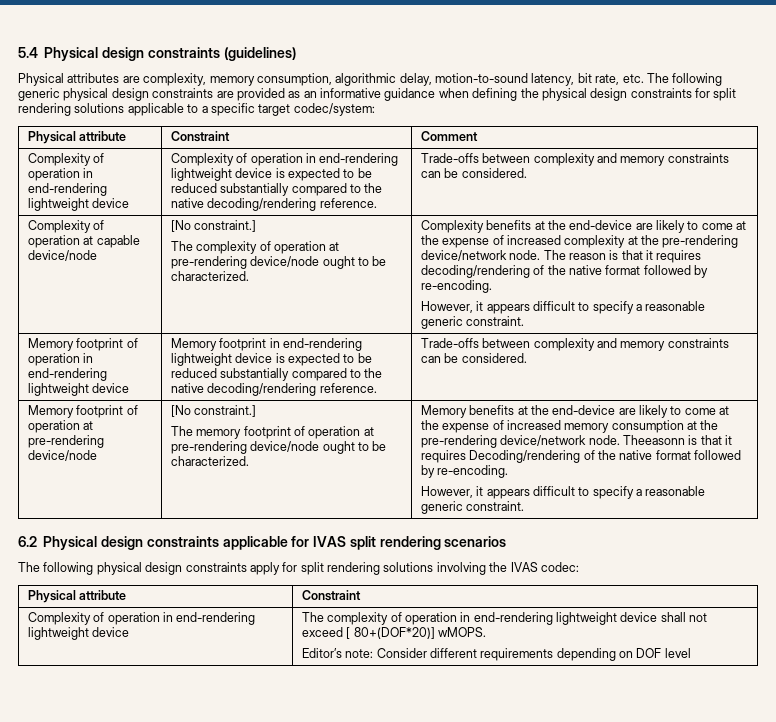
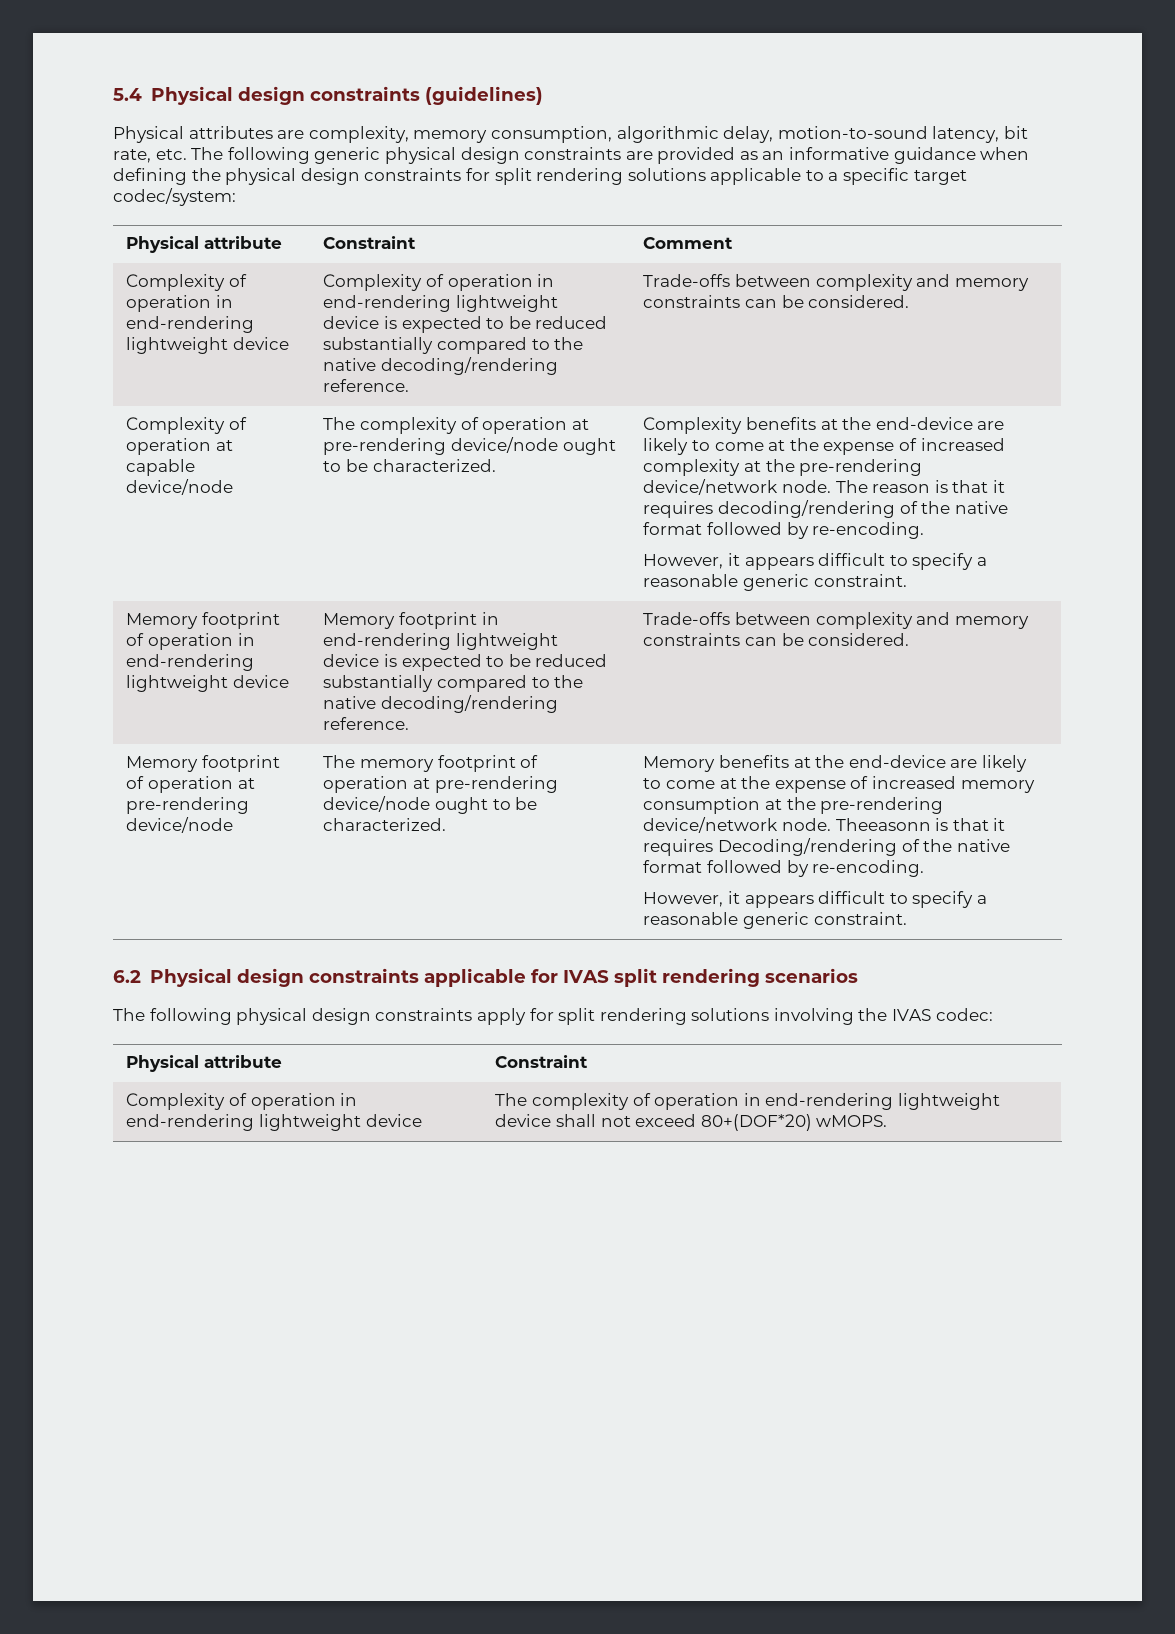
- Complexity of operation at capable device/node | [No constraint.]
+ Complexity of operation at capable device/node
- Memory footprint of operation at pre-rendering device/node | [No constraint.]
+ Memory footprint of operation at pre-rendering device/node
- Complexity of operation in end-rendering lightweight device | The complexity of operation in end-rendering lightweight device shall not exceed [ 80+(DOF*20)] wMOPS.
- Editor’s note: Consider different requirements depending on DOF level
+ Complexity of operation in end-rendering lightweight device | The complexity of operation in end-rendering lightweight device shall not exceed 80+(DOF*20) wMOPS.

